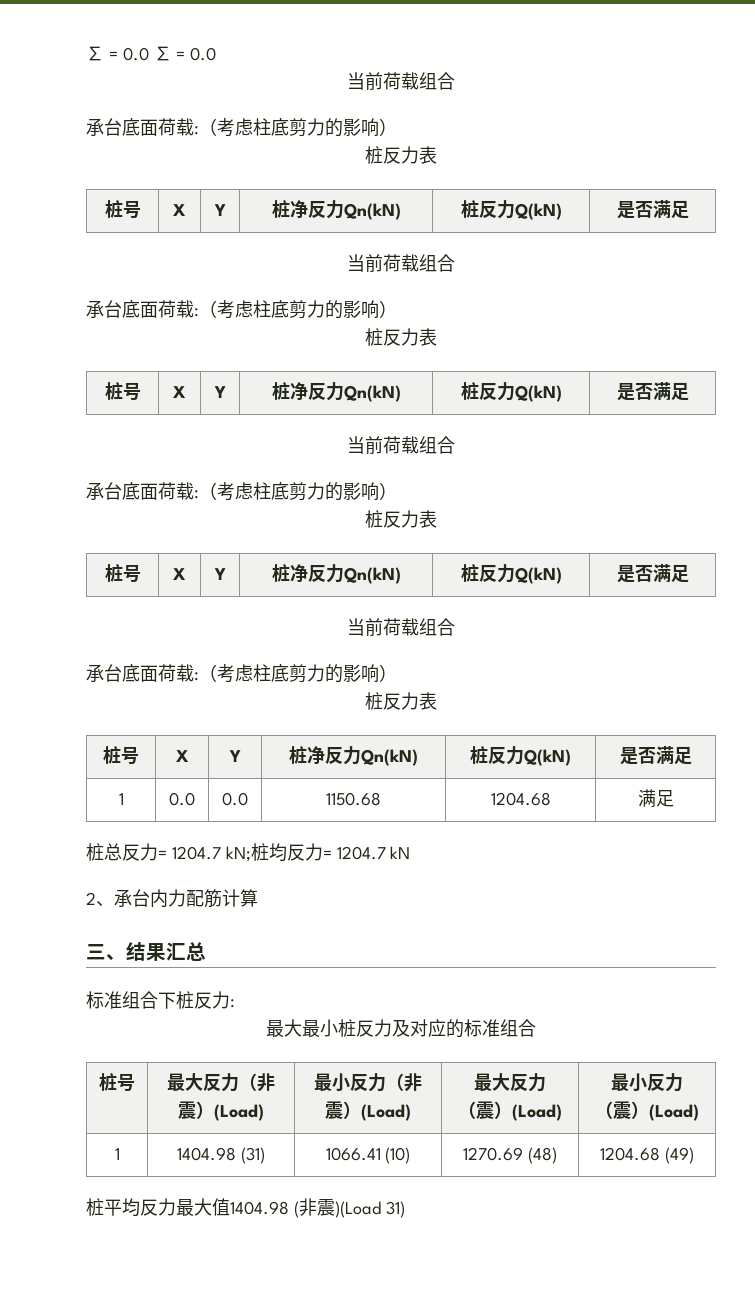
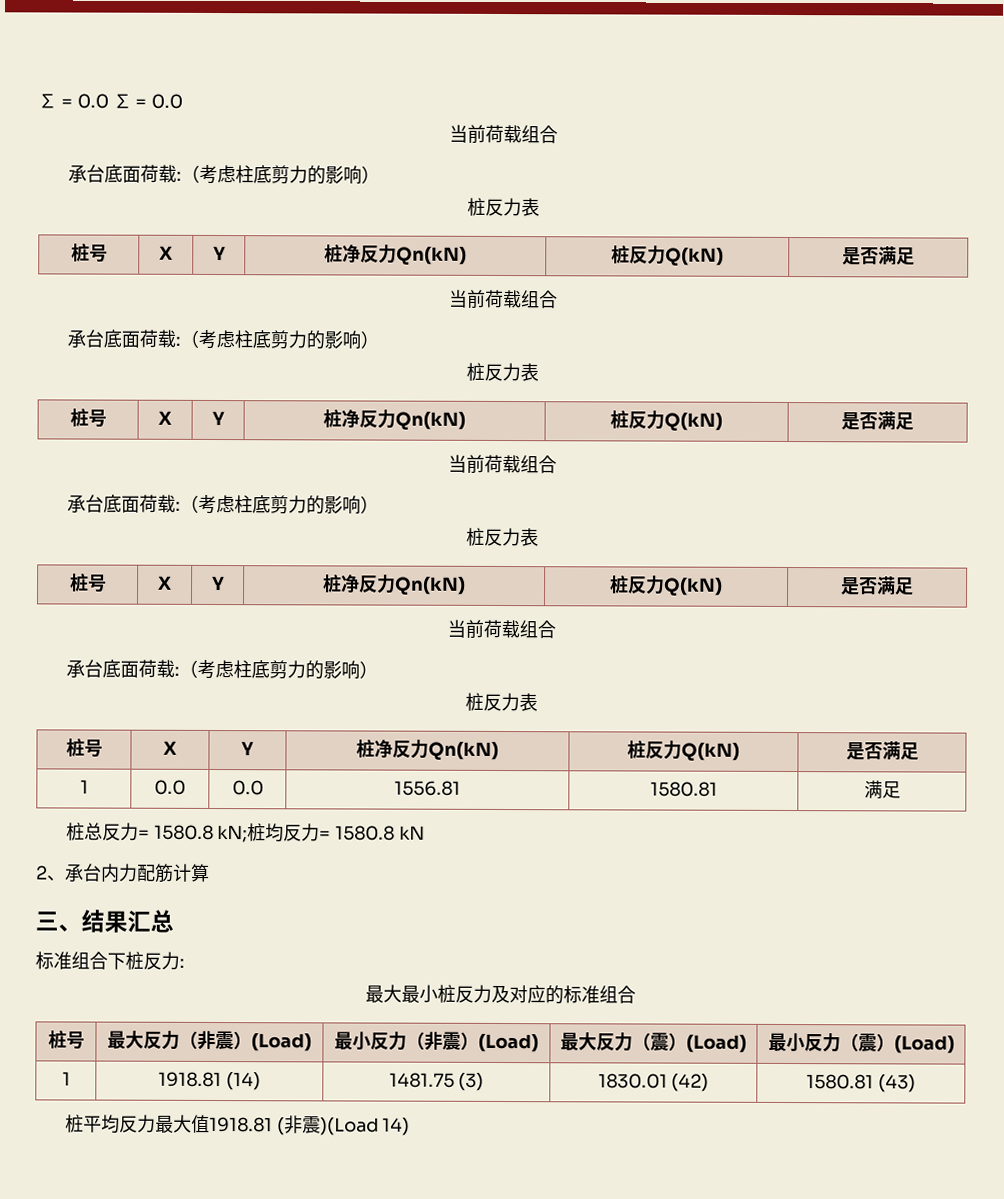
- 1 | 0.0 | 0.0 | 1150.68 | 1204.68 | 满足
+ 1 | 0.0 | 0.0 | 1556.81 | 1580.81 | 满足
- 桩总反力= 1204.7 kN;桩均反力= 1204.7 kN
+ 桩总反力= 1580.8 kN;桩均反力= 1580.8 kN
- 1 | 1404.98 (31) | 1066.41 (10) | 1270.69 (48) | 1204.68 (49)
+ 1 | 1918.81 (14) | 1481.75 (3) | 1830.01 (42) | 1580.81 (43)
- 桩平均反力最大值1404.98 (非震)(Load 31)
+ 桩平均反力最大值1918.81 (非震)(Load 14)

